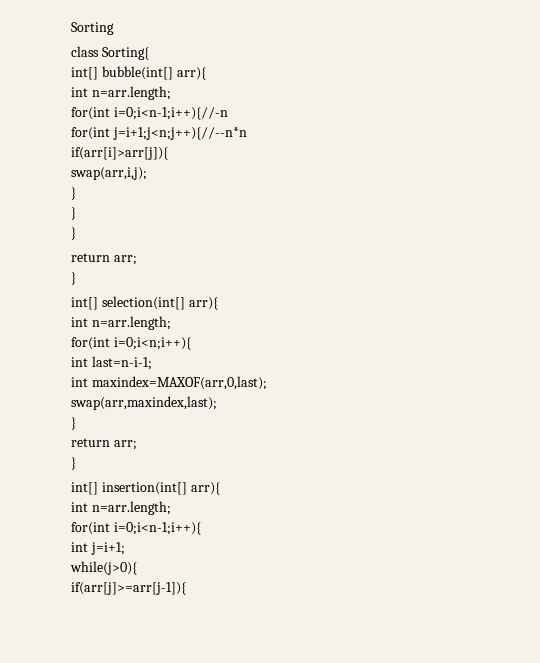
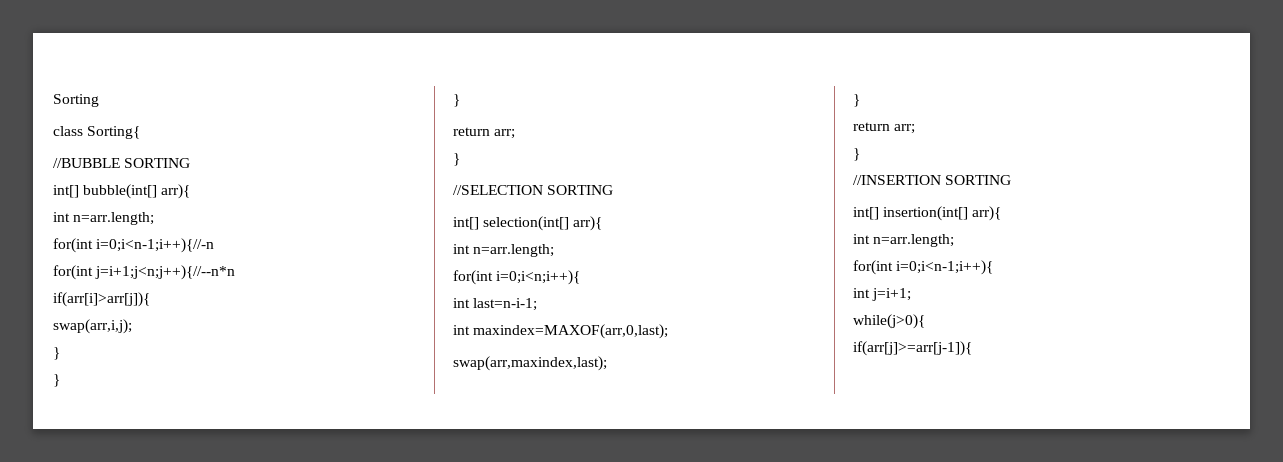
+ //BUBBLE SORTING
+ //SELECTION SORTING
+ //INSERTION SORTING

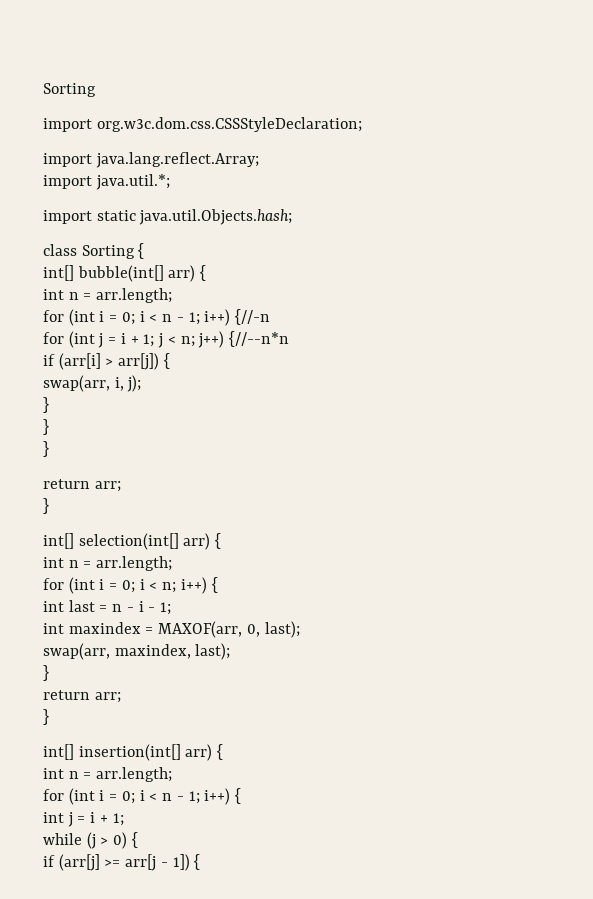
- class Sorting{
- //BUBBLE SORTING
+ import org.w3c.dom.css.CSSStyleDeclaration;
+ import java.lang.reflect.Array;
+ import java.util.*;
+ import static java.util.Objects.hash;
+ class Sorting {
- int[] bubble(int[] arr){
- int n=arr.length;
- for(int i=0;i<n-1;i++){//-n
- for(int j=i+1;j<n;j++){//--n*n
- if(arr[i]>arr[j]){
- swap(arr,i,j);
+ int[] bubble(int[] arr) {
+ int n = arr.length;
+ for (int i = 0; i < n - 1; i++) {//-n
+ for (int j = i + 1; j < n; j++) {//--n*n
+ if (arr[i] > arr[j]) {
+ swap(arr, i, j);
- //SELECTION SORTING
- int[] selection(int[] arr){
- int n=arr.length;
- for(int i=0;i<n;i++){
- int last=n-i-1;
- int maxindex=MAXOF(arr,0,last);
- swap(arr,maxindex,last);
+ int[] selection(int[] arr) {
+ int n = arr.length;
+ for (int i = 0; i < n; i++) {
+ int last = n - i - 1;
+ int maxindex = MAXOF(arr, 0, last);
+ swap(arr, maxindex, last);
  }
  return arr;
  }
- //INSERTION SORTING
- int[] insertion(int[] arr){
- int n=arr.length;
- for(int i=0;i<n-1;i++){
- int j=i+1;
- while(j>0){
- if(arr[j]>=arr[j-1]){
+ int[] insertion(int[] arr) {
+ int n = arr.length;
+ for (int i = 0; i < n - 1; i++) {
+ int j = i + 1;
+ while (j > 0) {
+ if (arr[j] >= arr[j - 1]) {

